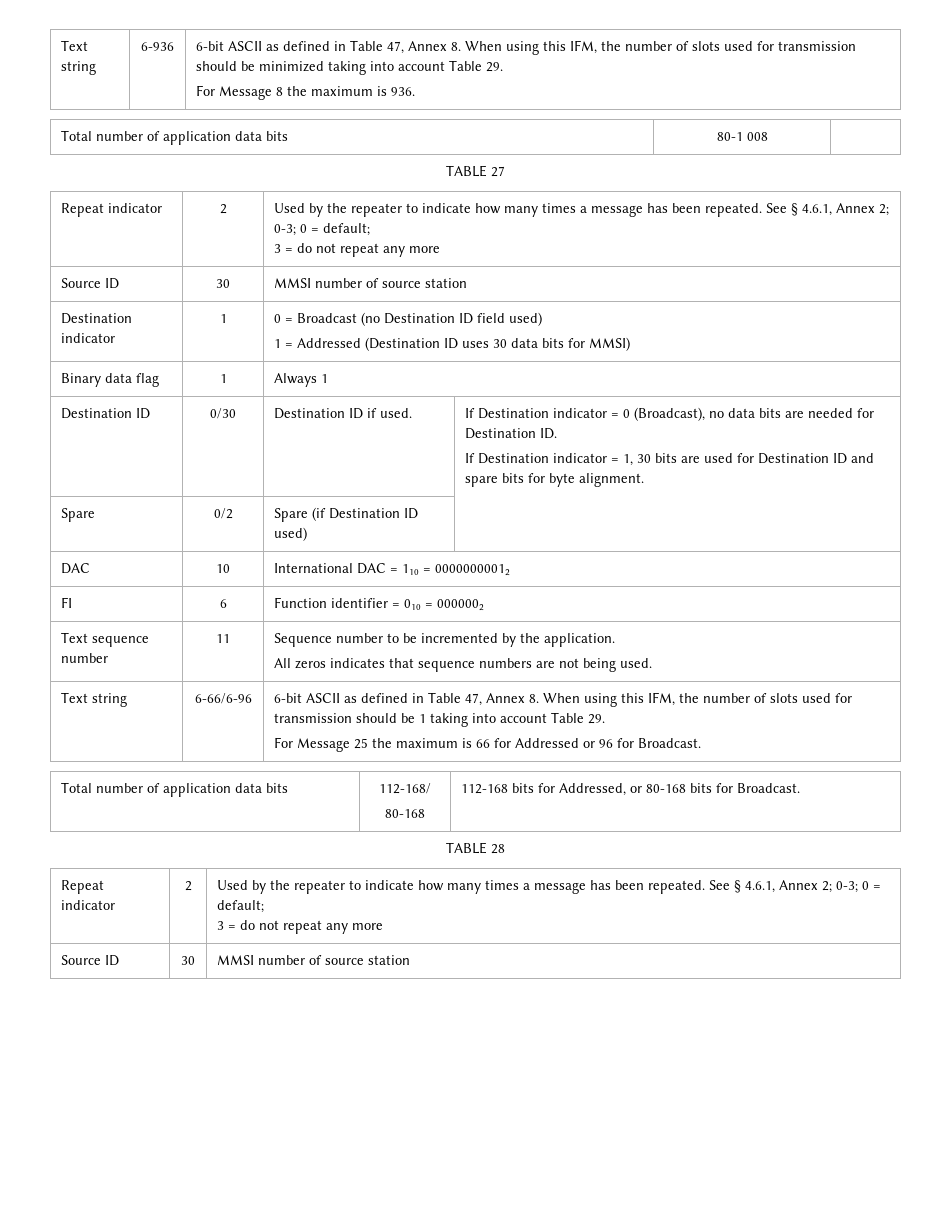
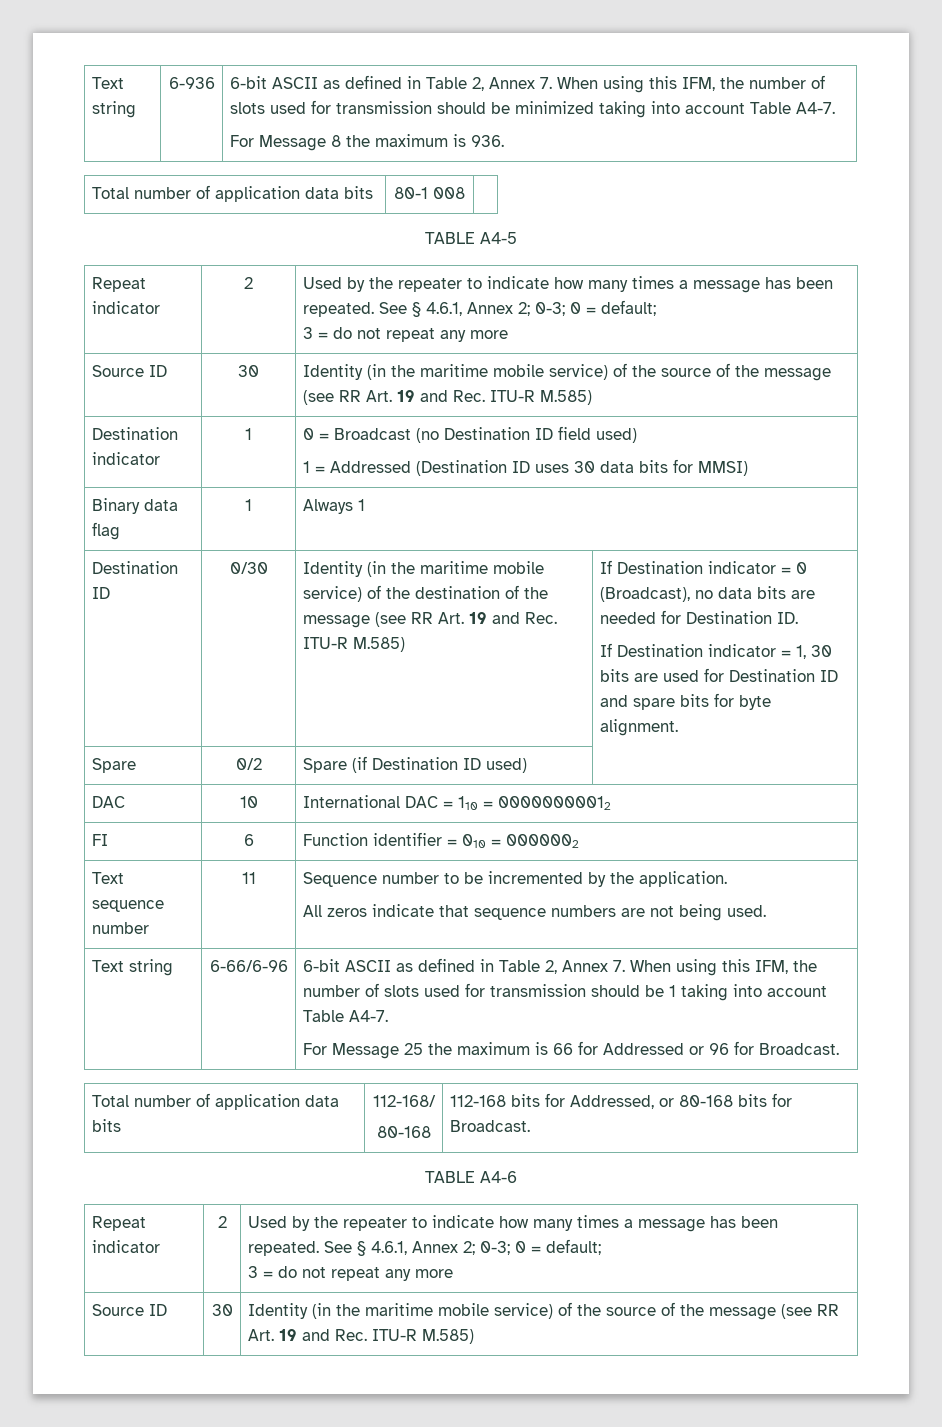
- Text string | 6-936 | 6-bit ASCII as defined in Table 47, Annex 8. When using this IFM, the number of slots used for transmission should be minimized taking into account Table 29.
+ Text string | 6-936 | 6-bit ASCII as defined in Table 2, Annex 7. When using this IFM, the number of slots used for transmission should be minimized taking into account Table A4-7.
- TABLE 27
+ TABLE A4-5
  Repeat indicator | 2 | Used by the repeater to indicate how many times a message has been repeated. See § 4.6.1, Annex 2; 0-3; 0 = default;
  3 = do not repeat any more
- Source ID | 30 | MMSI number of source station
+ Source ID | 30 | Identity (in the maritime mobile service) of the source of the message (see RR Art. 19 and Rec. ITU-R M.585)
- Destination ID if used.
+ Identity (in the maritime mobile service) of the destination of the message (see RR Art. 19 and Rec. ITU-R M.585)
  Text sequence number | 11 | Sequence number to be incremented by the application.
- All zeros indicates that sequence numbers are not being used.
+ All zeros indicate that sequence numbers are not being used.
- 6-bit ASCII as defined in Table 47, Annex 8. When using this IFM, the number of slots used for transmission should be 1 taking into account Table 29.
+ 6-bit ASCII as defined in Table 2, Annex 7. When using this IFM, the number of slots used for transmission should be 1 taking into account Table A4-7.
- TABLE 28
+ TABLE A4-6
  Repeat indicator | 2 | Used by the repeater to indicate how many times a message has been repeated. See § 4.6.1, Annex 2; 0-3; 0 = default;
  3 = do not repeat any more
- Source ID | 30 | MMSI number of source station
+ Source ID | 30 | Identity (in the maritime mobile service) of the source of the message (see RR Art. 19 and Rec. ITU-R M.585)

